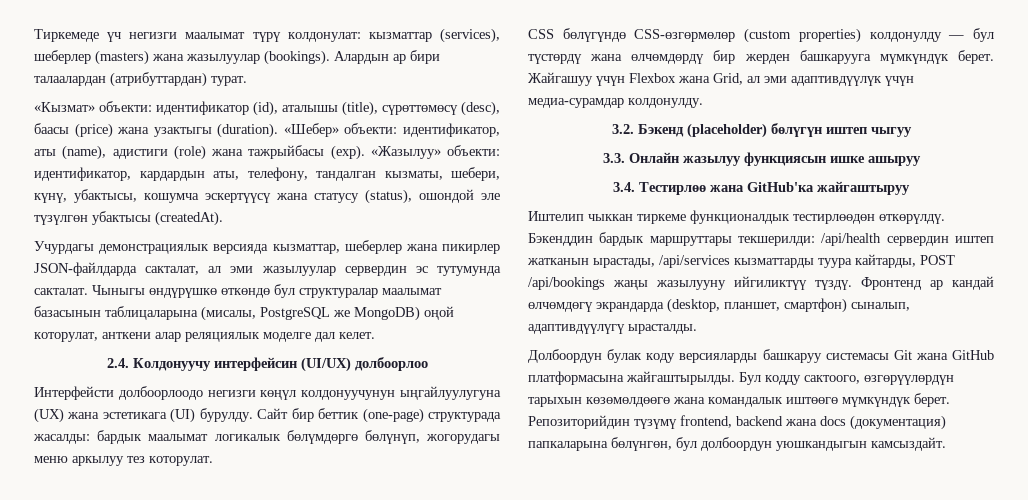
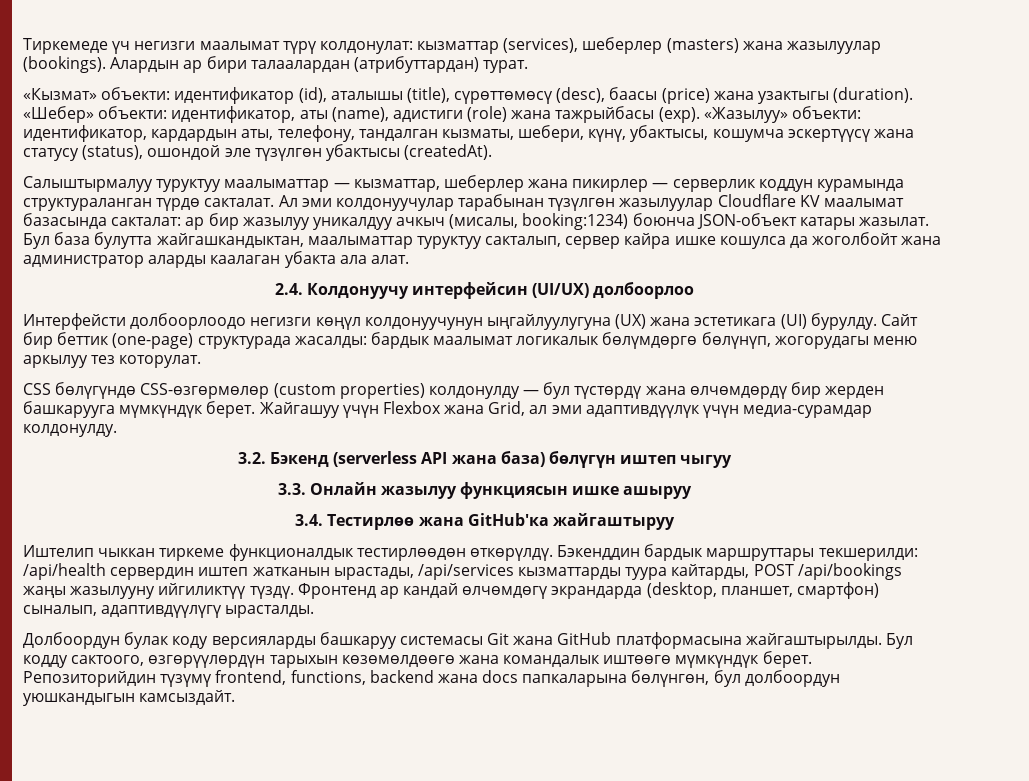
- Учурдагы демонстрациялык версияда кызматтар, шеберлер жана пикирлер JSON-файлдарда сакталат, ал эми жазылуулар сервердин эс тутумунда сакталат. Чыныгы өндүрүшкө өткөндө бул структуралар маалымат базасынын таблицаларына (мисалы, PostgreSQL же MongoDB) оңой которулат, анткени алар реляциялык моделге дал келет.
+ Салыштырмалуу туруктуу маалыматтар — кызматтар, шеберлер жана пикирлер — серверлик коддун курамында структураланган түрдө сакталат. Ал эми колдонуучулар тарабынан түзүлгөн жазылуулар Cloudflare KV маалымат базасында сакталат: ар бир жазылуу уникалдуу ачкыч (мисалы, booking:1234) боюнча JSON-объект катары жазылат. Бул база булутта жайгашкандыктан, маалыматтар туруктуу сакталып, сервер кайра ишке кошулса да жоголбойт жана администратор аларды каалаган убакта ала алат.
- 3.2. Бэкенд (placeholder) бөлүгүн иштеп чыгуу
+ 3.2. Бэкенд (serverless API жана база) бөлүгүн иштеп чыгуу
- Репозиторийдин түзүмү frontend, backend жана docs (документация) папкаларына бөлүнгөн, бул долбоордун уюшкандыгын камсыздайт.
+ Репозиторийдин түзүмү frontend, functions, backend жана docs папкаларына бөлүнгөн, бул долбоордун уюшкандыгын камсыздайт.

